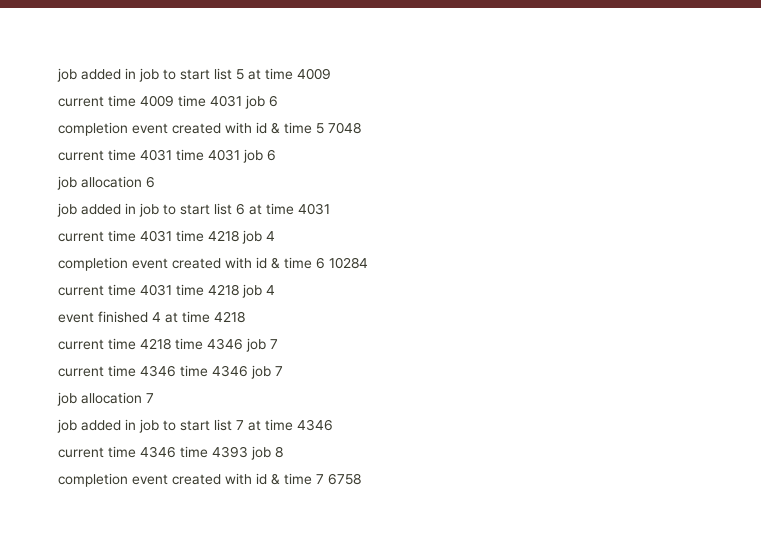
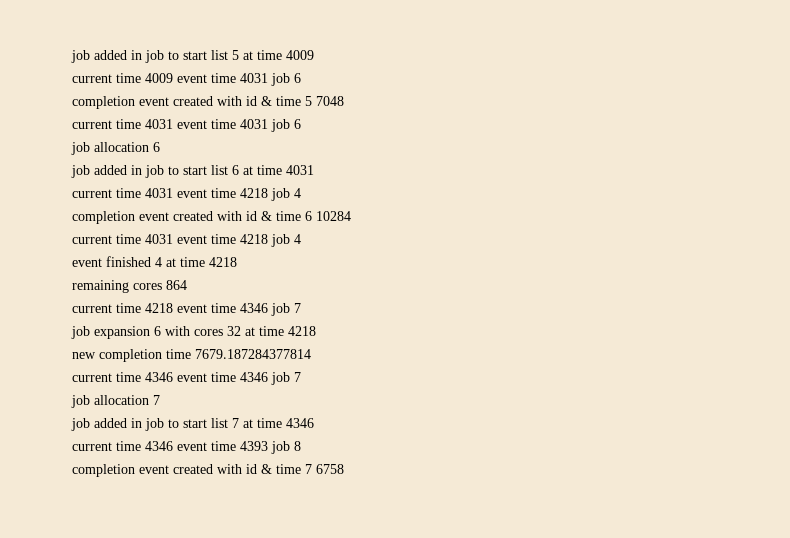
- current time 4009 time 4031 job 6
+ current time 4009 event time 4031 job 6
- current time 4031 time 4031 job 6
+ current time 4031 event time 4031 job 6
  job added in job to start list 6 at time 4031
- current time 4031 time 4218 job 4
+ current time 4031 event time 4218 job 4
  completion event created with id & time 6 10284
- current time 4031 time 4218 job 4
+ current time 4031 event time 4218 job 4
+ remaining cores 864
- current time 4218 time 4346 job 7
- current time 4346 time 4346 job 7
+ current time 4218 event time 4346 job 7
+ job expansion 6 with cores 32 at time 4218
+ new completion time 7679.187284377814
+ current time 4346 event time 4346 job 7
- current time 4346 time 4393 job 8
+ current time 4346 event time 4393 job 8

